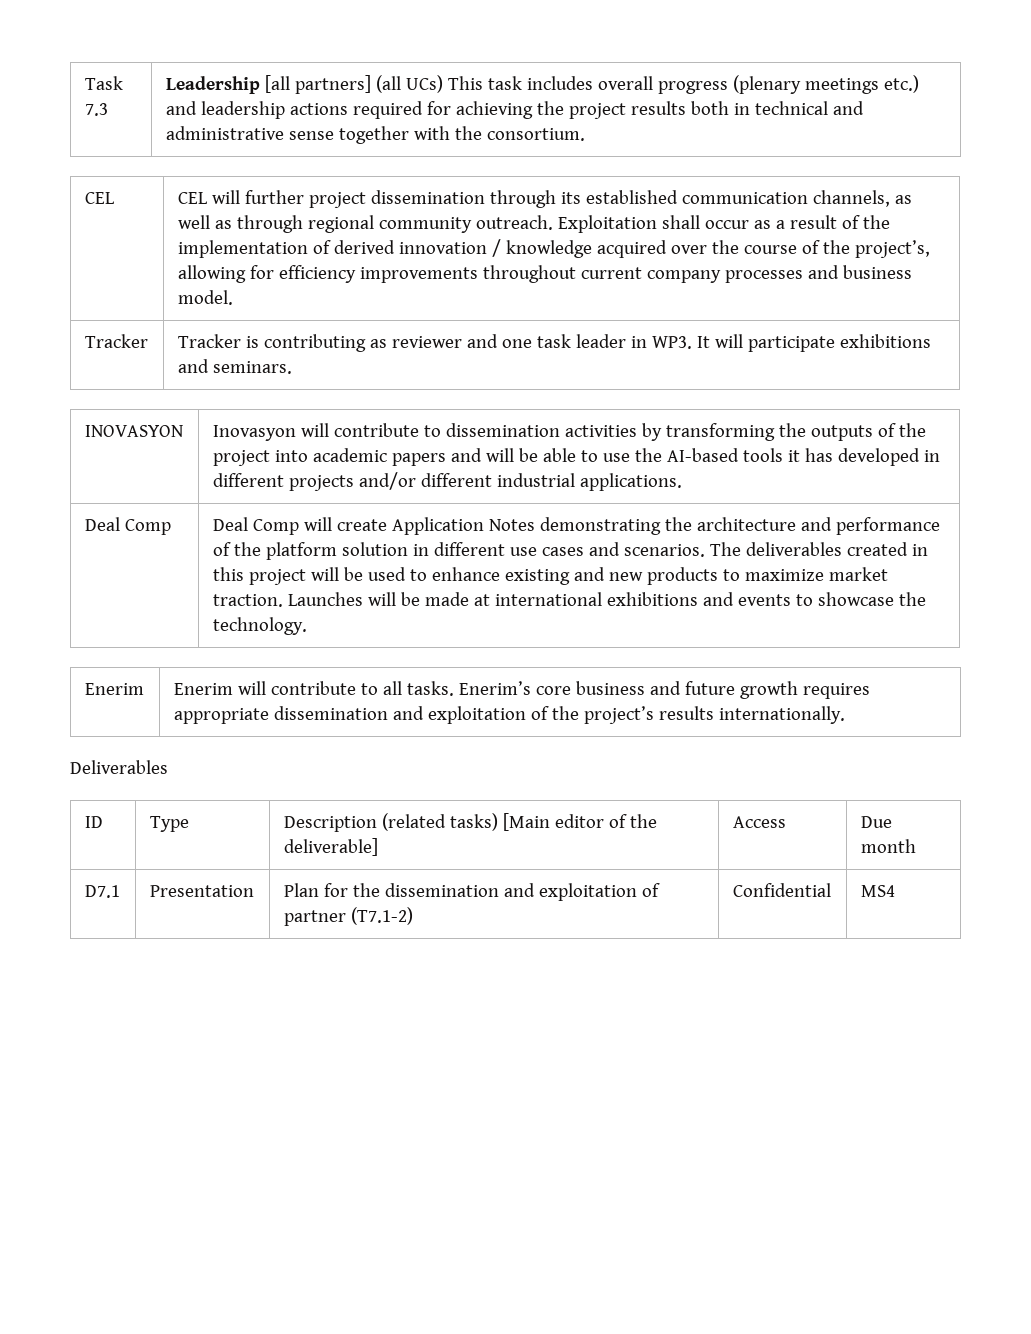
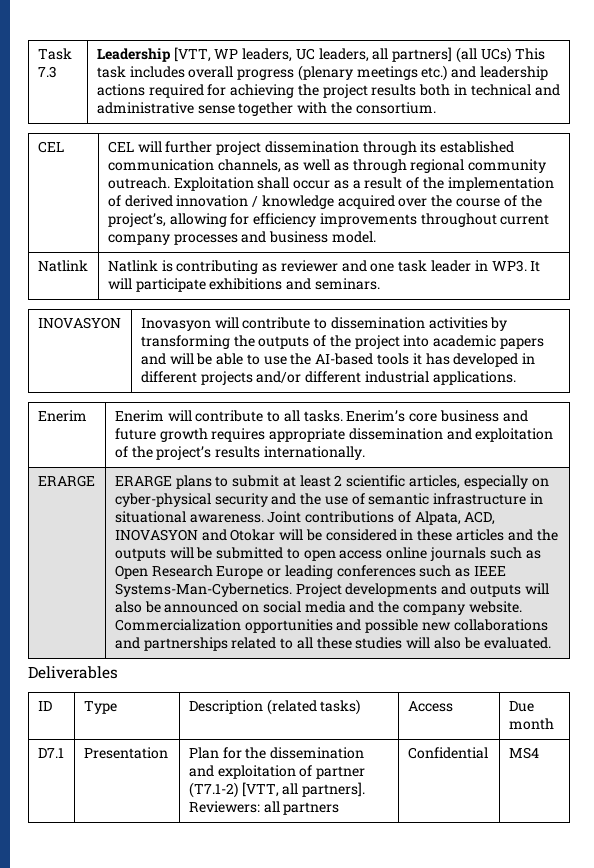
- Task 7.3 | Leadership [all partners] (all UCs) This task includes overall progress (plenary meetings etc.) and leadership actions required for achieving the project results both in technical and administrative sense together with the consortium.
+ Task 7.3 | Leadership [VTT, WP leaders, UC leaders, all partners] (all UCs) This task includes overall progress (plenary meetings etc.) and leadership actions required for achieving the project results both in technical and administrative sense together with the consortium.
- Tracker | Tracker is contributing as reviewer and one task leader in WP3. It will participate exhibitions and seminars.
+ Natlink | Natlink is contributing as reviewer and one task leader in WP3. It will participate exhibitions and seminars.
- Deal Comp | Deal Comp will create Application Notes demonstrating the architecture and performance of the platform solution in different use cases and scenarios. The deliverables created in this project will be used to enhance existing and new products to maximize market traction. Launches will be made at international exhibitions and events to showcase the technology.
+ ERARGE | ERARGE plans to submit at least 2 scientific articles, especially on cyber-physical security and the use of semantic infrastructure in situational awareness. Joint contributions of Alpata, ACD, INOVASYON and Otokar will be considered in these articles and the outputs will be submitted to open access online journals such as Open Research Europe or leading conferences such as IEEE Systems-Man-Cybernetics. Project developments and outputs will also be announced on social media and the company website. Commercialization opportunities and possible new collaborations and partnerships related to all these studies will also be evaluated.
- ID | Type | Description (related tasks) [Main editor of the deliverable] | Access | Due month
+ ID | Type | Description (related tasks) | Access | Due month
- D7.1 | Presentation | Plan for the dissemination and exploitation of partner (T7.1-2) | Confidential | MS4
+ D7.1 | Presentation | Plan for the dissemination and exploitation of partner (T7.1-2) [VTT, all partners]. Reviewers: all partners | Confidential | MS4

